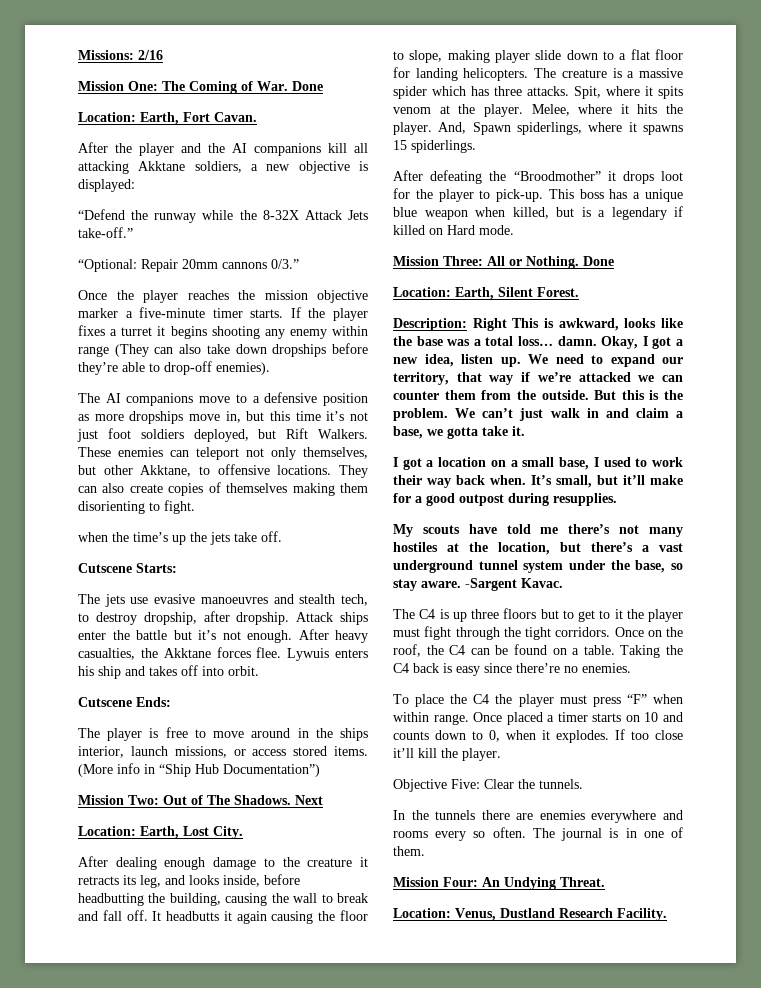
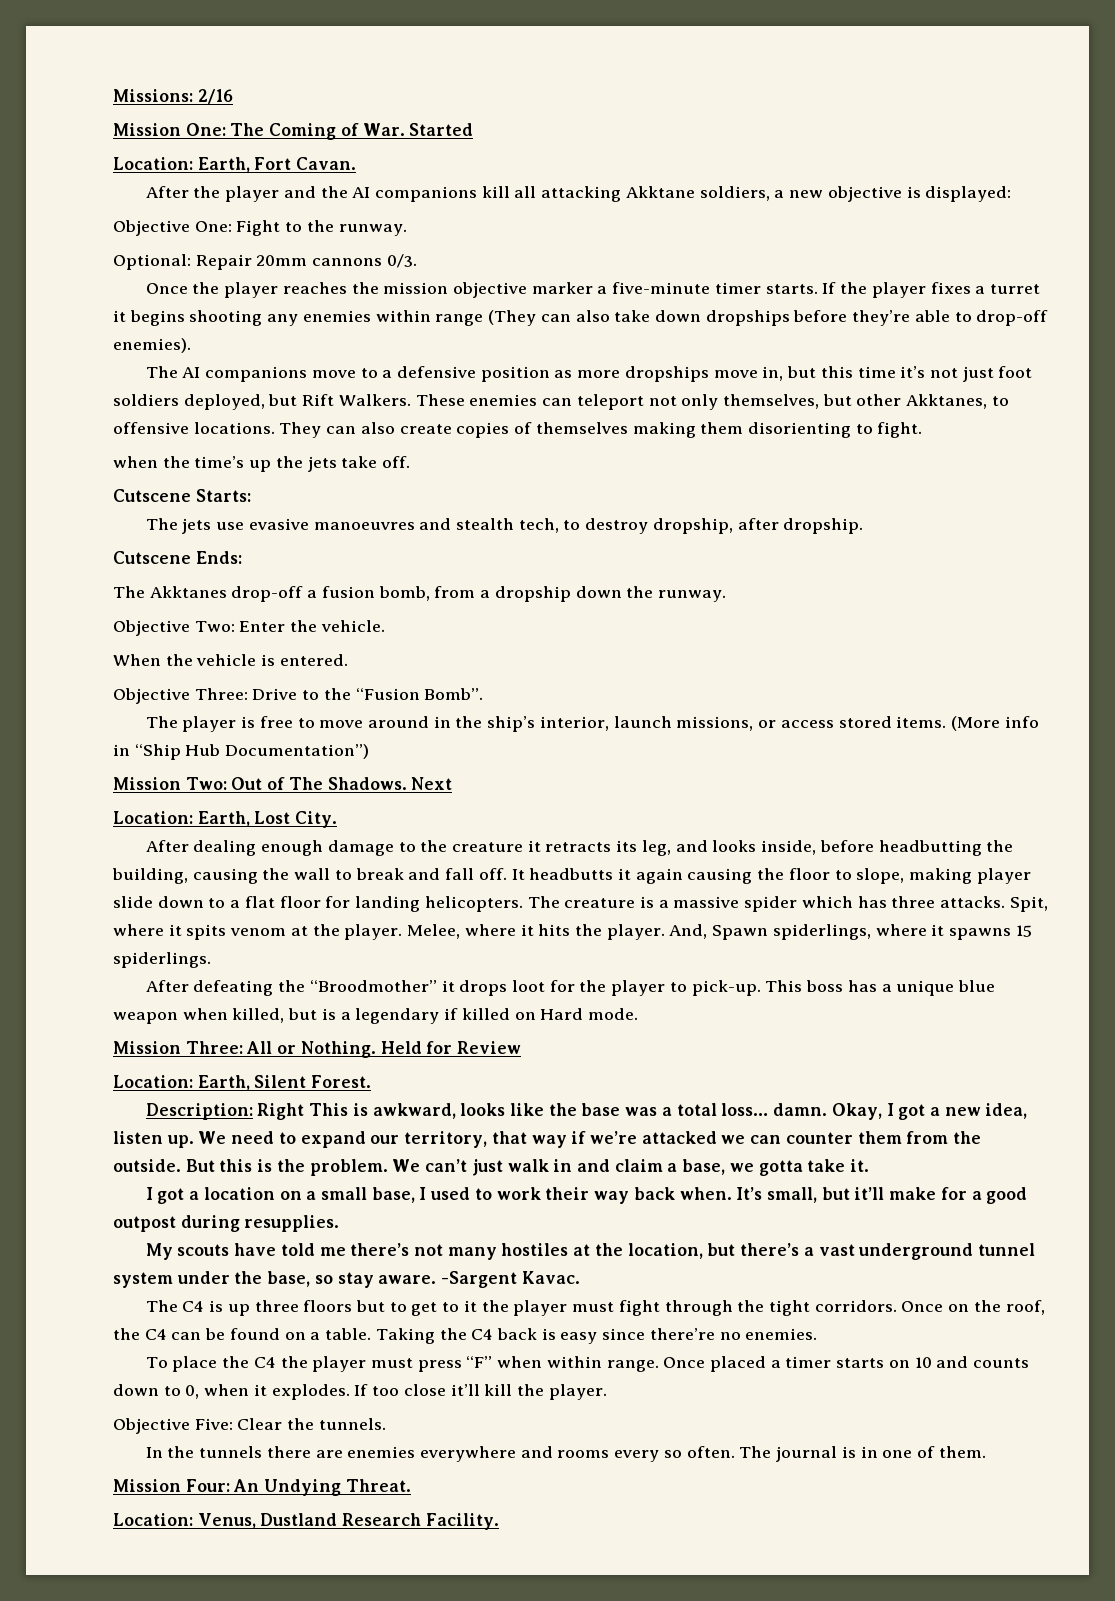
- Mission One: The Coming of War. Done
+ Mission One: The Coming of War. Started
- “Defend the runway while the 8-32X Attack Jets take-off.”
- “Optional: Repair 20mm cannons 0/3.”
+ Objective One: Fight to the runway.
+ Optional: Repair 20mm cannons 0/3.
- If the player fixes a turret it begins shooting any enemy within range (They can also take down dropships before they’re able to drop-off enemies).
+ If the player fixes a turret it begins shooting any enemies within range (They can also take down dropships before they’re able to drop-off enemies).
- These enemies can teleport not only themselves, but other Akktane, to offensive locations.
+ These enemies can teleport not only themselves, but other Akktanes, to offensive locations.
- The jets use evasive manoeuvres and stealth tech, to destroy dropship, after dropship. Attack ships enter the battle but it’s not enough. After heavy casualties, the Akktane forces flee. Lywuis enters his ship and takes off into orbit.
+ The jets use evasive manoeuvres and stealth tech, to destroy dropship, after dropship.
  Cutscene Ends:
+ The Akktanes drop-off a fusion bomb, from a dropship down the runway.
+ Objective Two: Enter the vehicle.
+ When the vehicle is entered.
+ Objective Three: Drive to the “Fusion Bomb”.
- The player is free to move around in the ships interior, launch missions, or access stored items.
+ The player is free to move around in the ship’s interior, launch missions, or access stored items.
- Mission Three: All or Nothing. Done
+ Mission Three: All or Nothing. Held for Review

